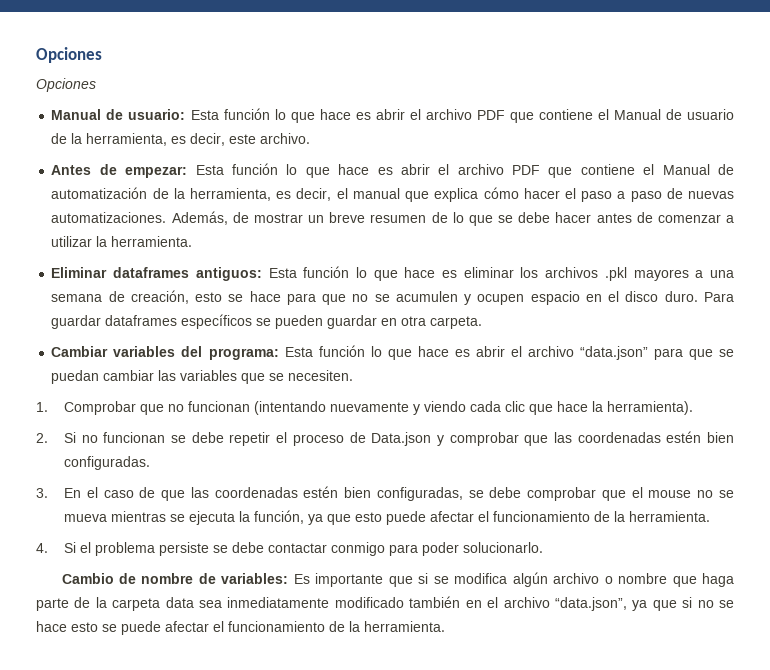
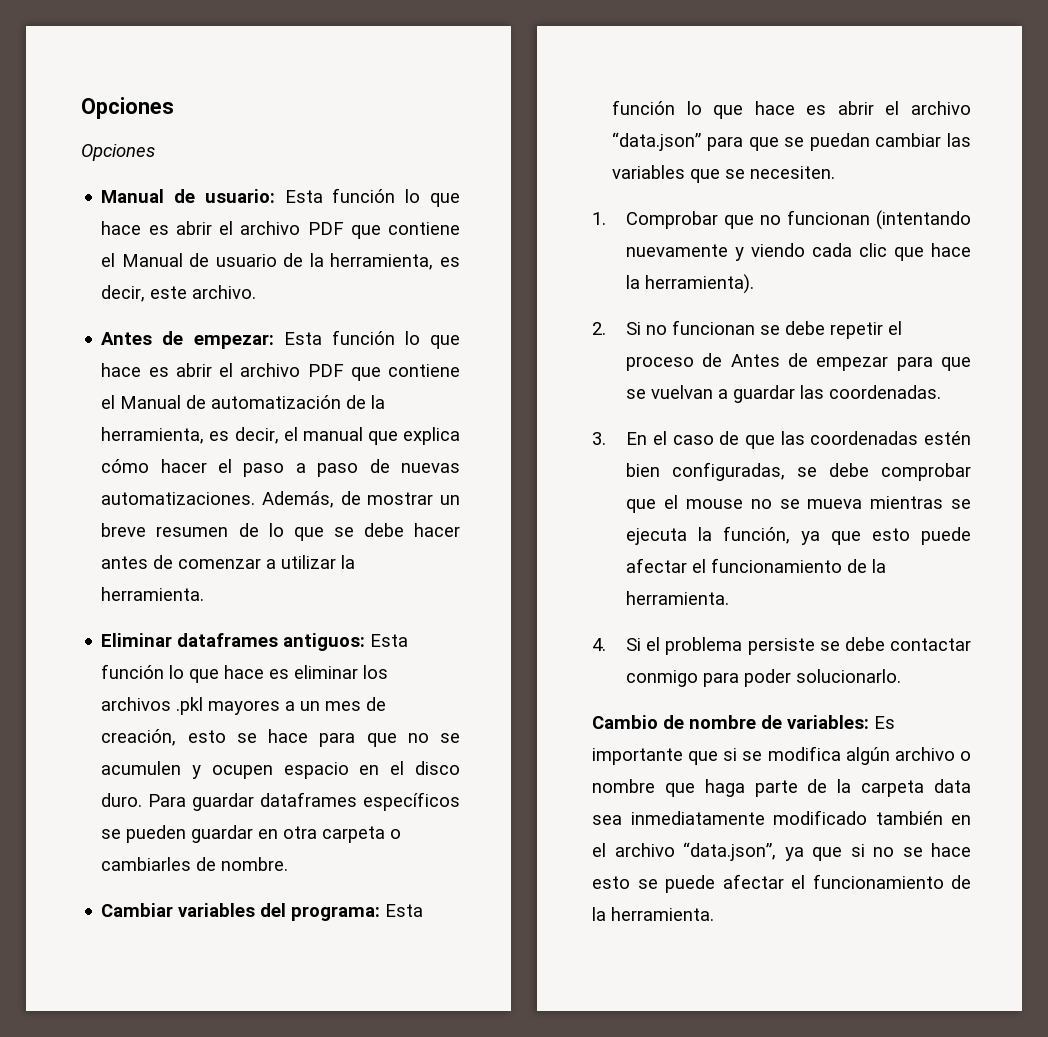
- Eliminar dataframes antiguos: Esta función lo que hace es eliminar los archivos .pkl mayores a una semana de creación, esto se hace para que no se acumulen y ocupen espacio en el disco duro.
+ Eliminar dataframes antiguos: Esta función lo que hace es eliminar los archivos .pkl mayores a un mes de creación, esto se hace para que no se acumulen y ocupen espacio en el disco duro.
- Para guardar dataframes específicos se pueden guardar en otra carpeta.
+ Para guardar dataframes específicos se pueden guardar en otra carpeta o cambiarles de nombre.
- 2. Si no funcionan se debe repetir el proceso de Data.json y comprobar que las coordenadas estén bien configuradas.
+ 2. Si no funcionan se debe repetir el proceso de Antes de empezar para que se vuelvan a guardar las coordenadas.

